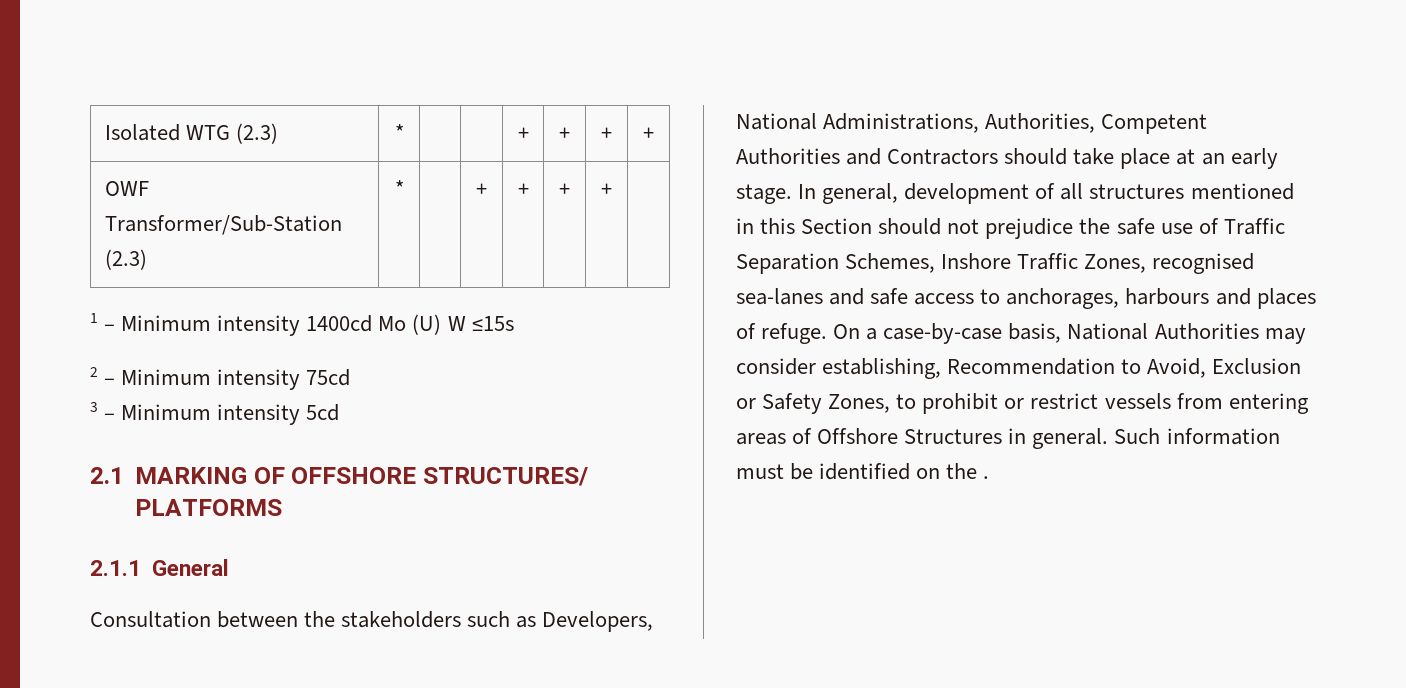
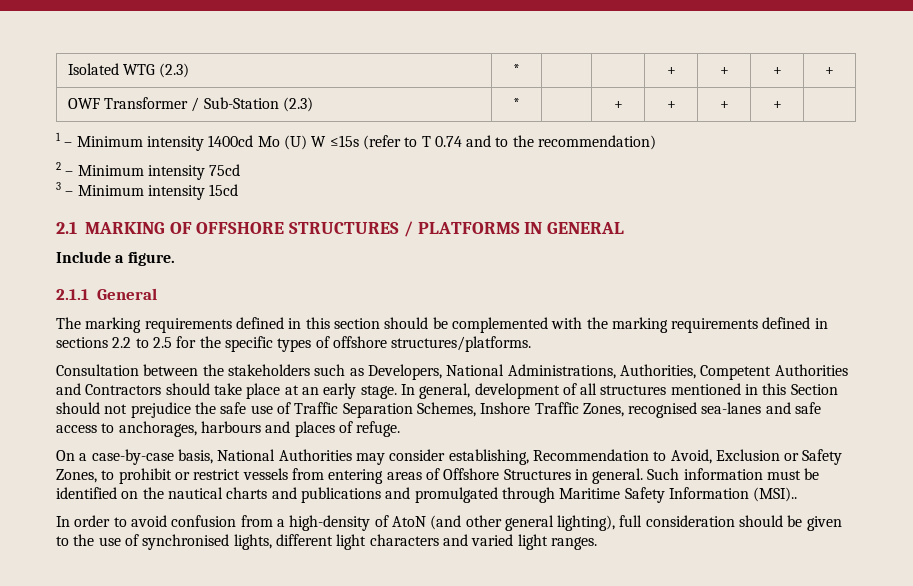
- OWF Transformer/Sub-Station (2.3) | * | | + | + | + | + |
+ OWF Transformer / Sub-Station (2.3) | * | | + | + | + | + |
- 1 – Minimum intensity 1400cd Mo (U) W ≤15s
+ 1 – Minimum intensity 1400cd Mo (U) W ≤15s (refer to T 0.74 and to the recommendation)
- 3 – Minimum intensity 5cd
+ 3 – Minimum intensity 15cd
- 2.1 MARKING OF OFFSHORE STRUCTURES/ PLATFORMS
+ 2.1 MARKING OF OFFSHORE STRUCTURES / PLATFORMS IN GENERAL
+ Include a figure.
  2.1.1 General
+ The marking requirements defined in this section should be complemented with the marking requirements defined in sections 2.2 to 2.5 for the specific types of offshore structures/platforms.
- In general, development of all structures mentioned in this Section should not prejudice the safe use of Traffic Separation Schemes, Inshore Traffic Zones, recognised sea-lanes and safe access to anchorages, harbours and places of refuge. On a case-by-case basis, National Authorities may consider establishing, Recommendation to Avoid, Exclusion or Safety Zones, to prohibit or restrict vessels from entering areas of Offshore Structures in general.
+ In general, development of all structures mentioned in this Section should not prejudice the safe use of Traffic Separation Schemes, Inshore Traffic Zones, recognised sea-lanes and safe access to anchorages, harbours and places of refuge.
+ On a case-by-case basis, National Authorities may consider establishing, Recommendation to Avoid, Exclusion or Safety Zones, to prohibit or restrict vessels from entering areas of Offshore Structures in general.
- Such information must be identified on the .
+ Such information must be identified on the nautical charts and publications and promulgated through Maritime Safety Information (MSI)..
+ In order to avoid confusion from a high-density of AtoN (and other general lighting), full consideration should be given to the use of synchronised lights, different light characters and varied light ranges.

